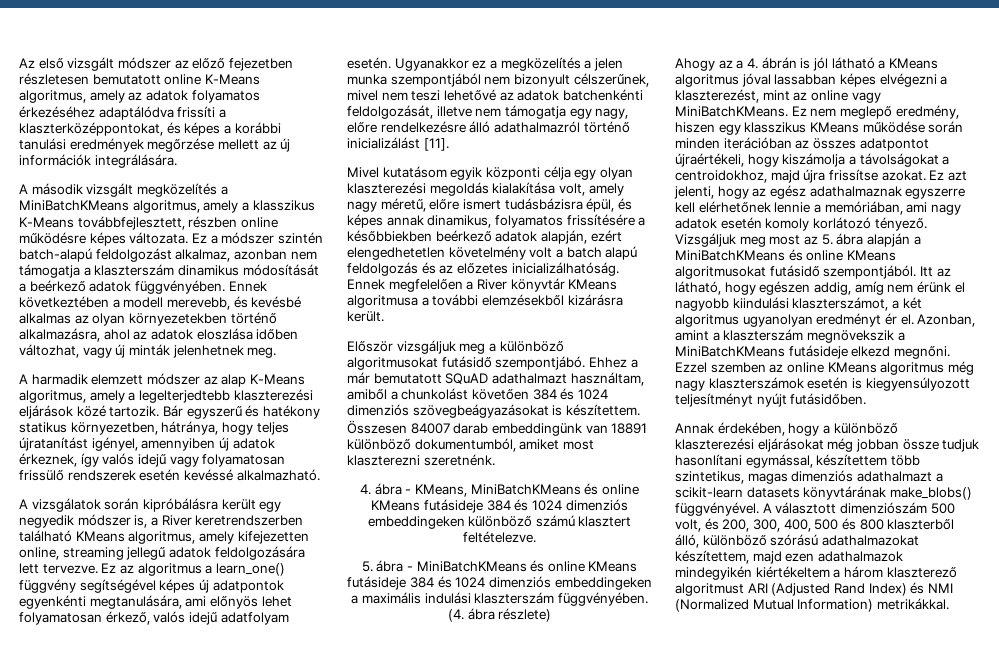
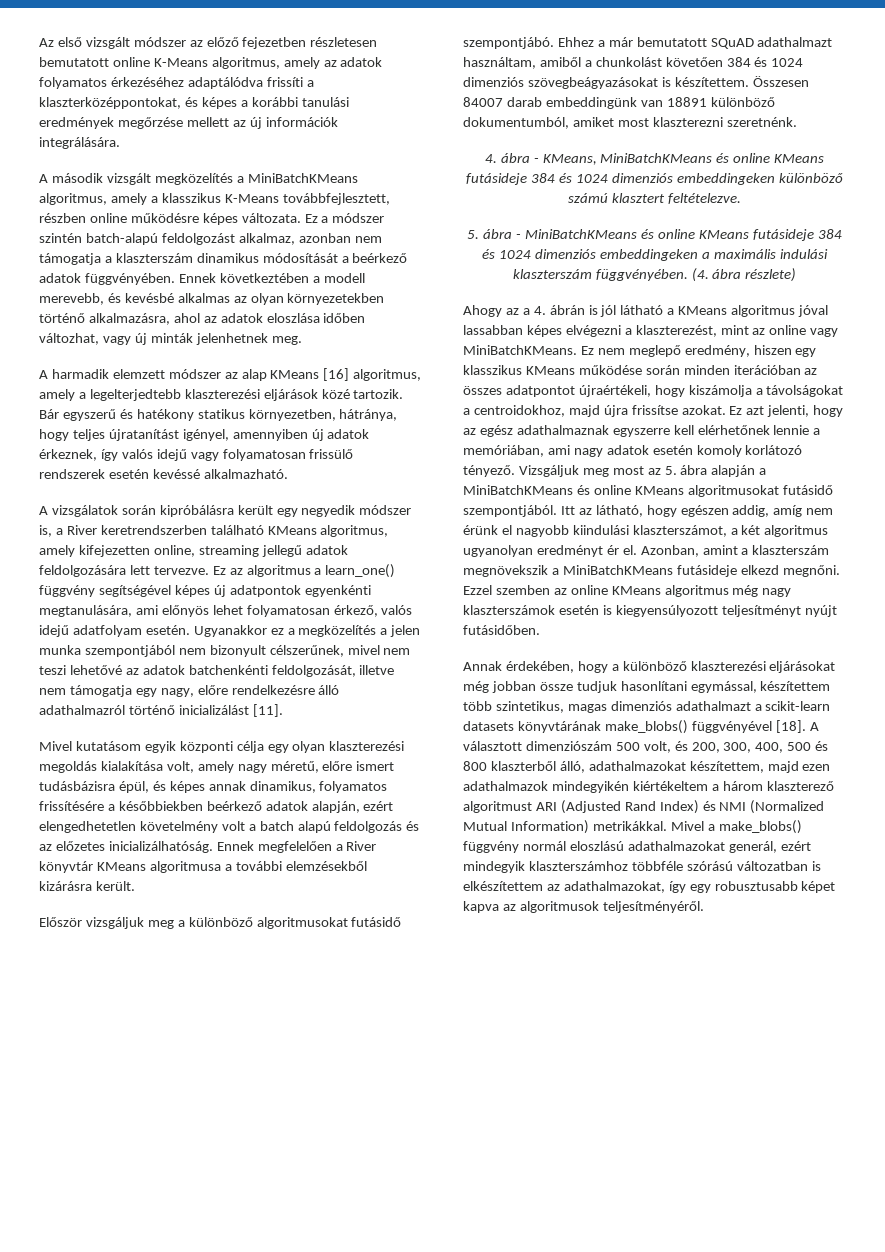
- A harmadik elemzett módszer az alap K-Means algoritmus, amely a legelterjedtebb klaszterezési eljárások közé tartozik.
+ A harmadik elemzett módszer az alap KMeans [16] algoritmus, amely a legelterjedtebb klaszterezési eljárások közé tartozik.
- Annak érdekében, hogy a különböző klaszterezési eljárásokat még jobban össze tudjuk hasonlítani egymással, készítettem több szintetikus, magas dimenziós adathalmazt a scikit-learn datasets könyvtárának make_blobs() függvényével.
+ Annak érdekében, hogy a különböző klaszterezési eljárásokat még jobban össze tudjuk hasonlítani egymással, készítettem több szintetikus, magas dimenziós adathalmazt a scikit-learn datasets könyvtárának make_blobs() függvényével [18].
- A választott dimenziószám 500 volt, és 200, 300, 400, 500 és 800 klaszterből álló, különböző szórású adathalmazokat készítettem, majd ezen adathalmazok mindegyikén kiértékeltem a három klaszterező algoritmust ARI (Adjusted Rand Index) és NMI (Normalized Mutual Information) metrikákkal.
+ A választott dimenziószám 500 volt, és 200, 300, 400, 500 és 800 klaszterből álló, adathalmazokat készítettem, majd ezen adathalmazok mindegyikén kiértékeltem a három klaszterező algoritmust ARI (Adjusted Rand Index) és NMI (Normalized Mutual Information) metrikákkal.
+ Mivel a make_blobs() függvény normál eloszlású adathalmazokat generál, ezért mindegyik klaszterszámhoz többféle szórású változatban is elkészítettem az adathalmazokat, így egy robusztusabb képet kapva az algoritmusok teljesítményéről.

